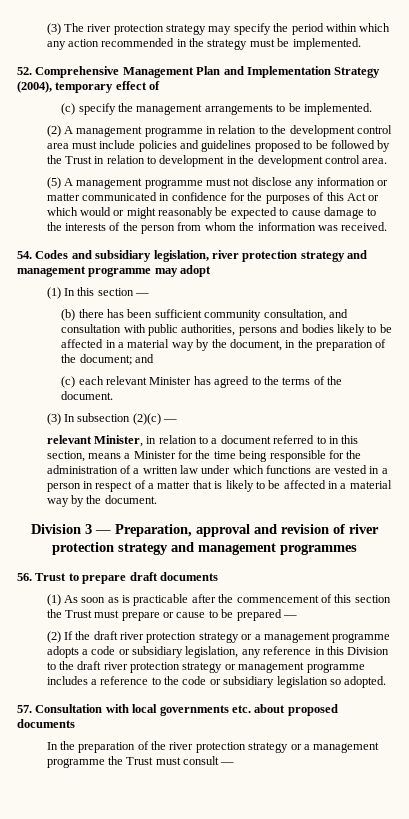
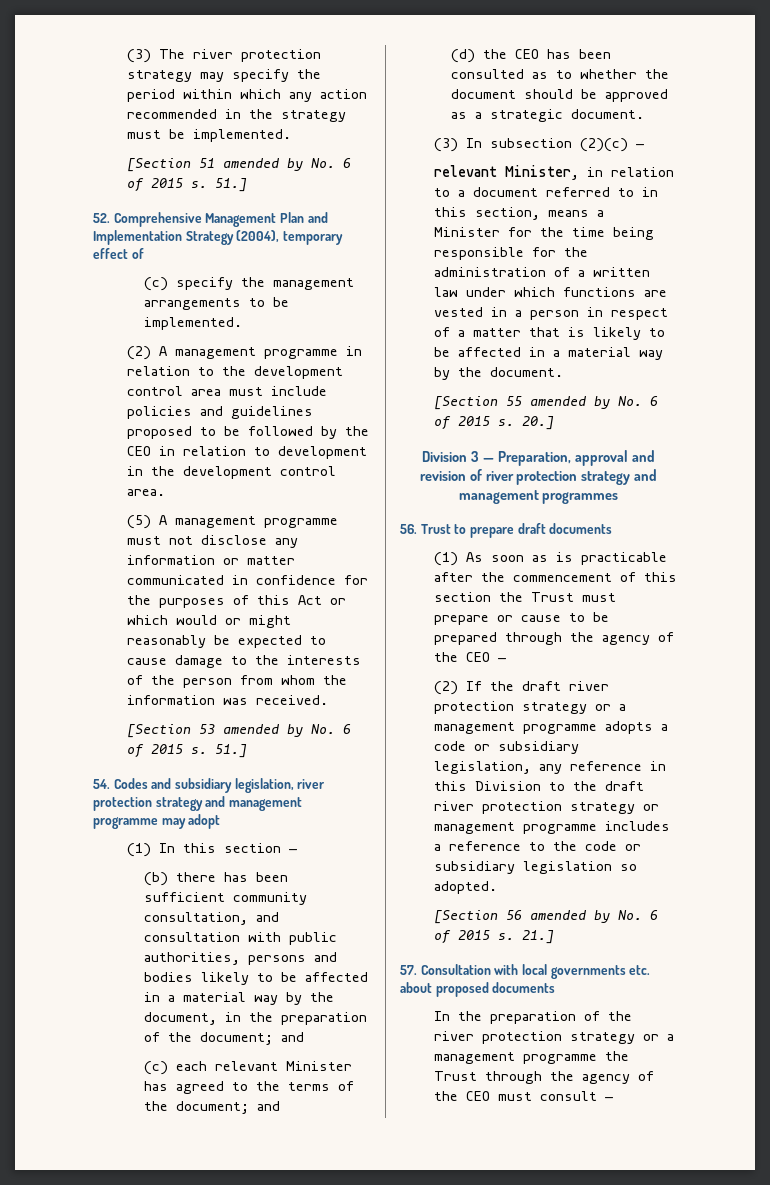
+ [Section 51 amended by No. 6 of 2015 s. 51.]
- (2) A management programme in relation to the development control area must include policies and guidelines proposed to be followed by the Trust in relation to development in the development control area.
+ (2) A management programme in relation to the development control area must include policies and guidelines proposed to be followed by the CEO in relation to development in the development control area.
+ [Section 53 amended by No. 6 of 2015 s. 51.]
- (c) each relevant Minister has agreed to the terms of the document.
+ (c) each relevant Minister has agreed to the terms of the document; and
+ (d) the CEO has been consulted as to whether the document should be approved as a strategic document.
+ [Section 55 amended by No. 6 of 2015 s. 20.]
- (1) As soon as is practicable after the commencement of this section the Trust must prepare or cause to be prepared —
+ (1) As soon as is practicable after the commencement of this section the Trust must prepare or cause to be prepared through the agency of the CEO —
+ [Section 56 amended by No. 6 of 2015 s. 21.]
- In the preparation of the river protection strategy or a management programme the Trust must consult —
+ In the preparation of the river protection strategy or a management programme the Trust through the agency of the CEO must consult —

